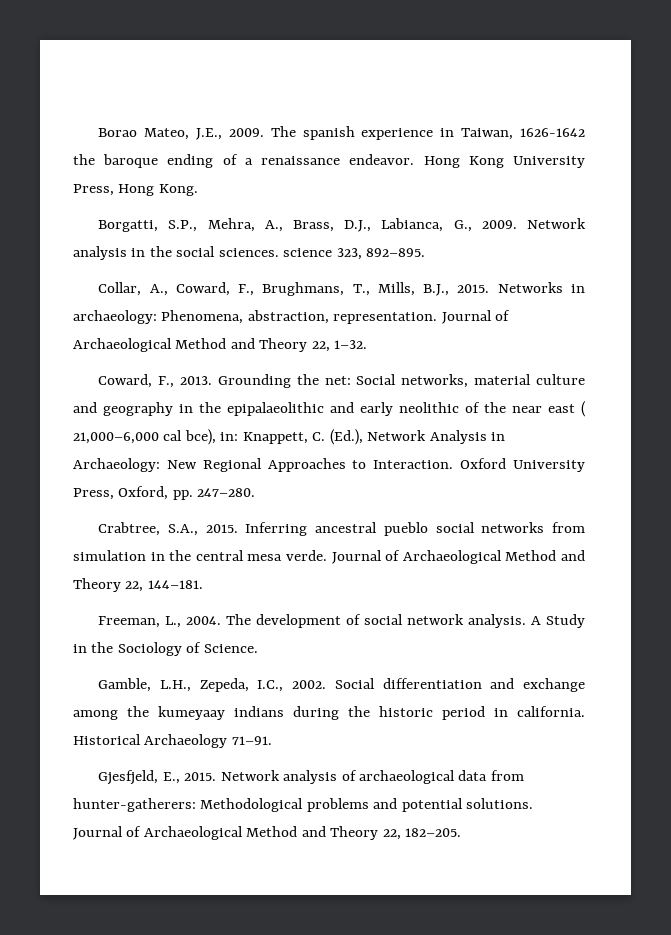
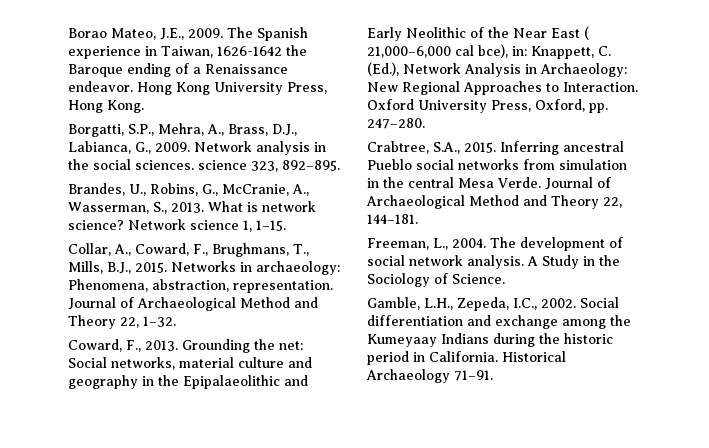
- The spanish experience in Taiwan, 1626-1642 the baroque ending of a renaissance endeavor.
+ The Spanish experience in Taiwan, 1626-1642 the Baroque ending of a Renaissance endeavor.
+ Brandes, U., Robins, G., McCranie, A., Wasserman, S., 2013. What is network science? Network science 1, 1–15.
- Grounding the net: Social networks, material culture and geography in the epipalaeolithic and early neolithic of the near east ( 21,000–6,000 cal bce), in: Knappett, C. (Ed.), Network Analysis in Archaeology: New Regional Approaches to Interaction.
+ Grounding the net: Social networks, material culture and geography in the Epipalaeolithic and Early Neolithic of the Near East ( 21,000–6,000 cal bce), in: Knappett, C. (Ed.), Network Analysis in Archaeology: New Regional Approaches to Interaction.
- Inferring ancestral pueblo social networks from simulation in the central mesa verde.
+ Inferring ancestral Pueblo social networks from simulation in the central Mesa Verde.
- Social differentiation and exchange among the kumeyaay indians during the historic period in california.
+ Social differentiation and exchange among the Kumeyaay Indians during the historic period in California.
- Gjesfjeld, E., 2015. Network analysis of archaeological data from hunter-gatherers: Methodological problems and potential solutions. Journal of Archaeological Method and Theory 22, 182–205.

